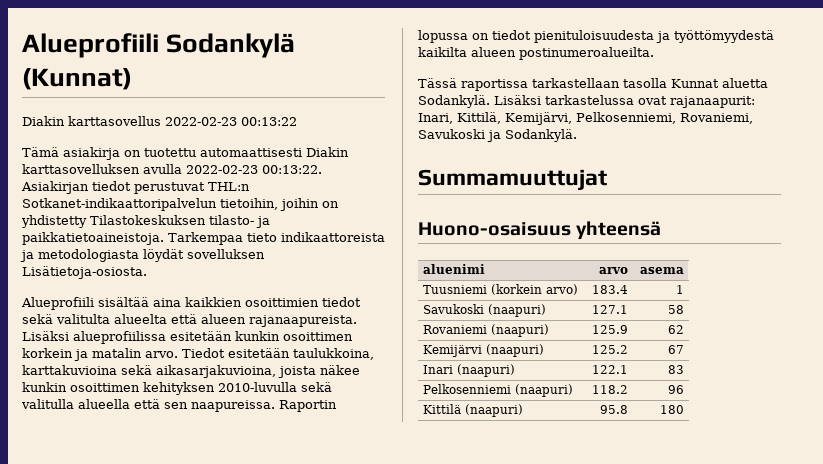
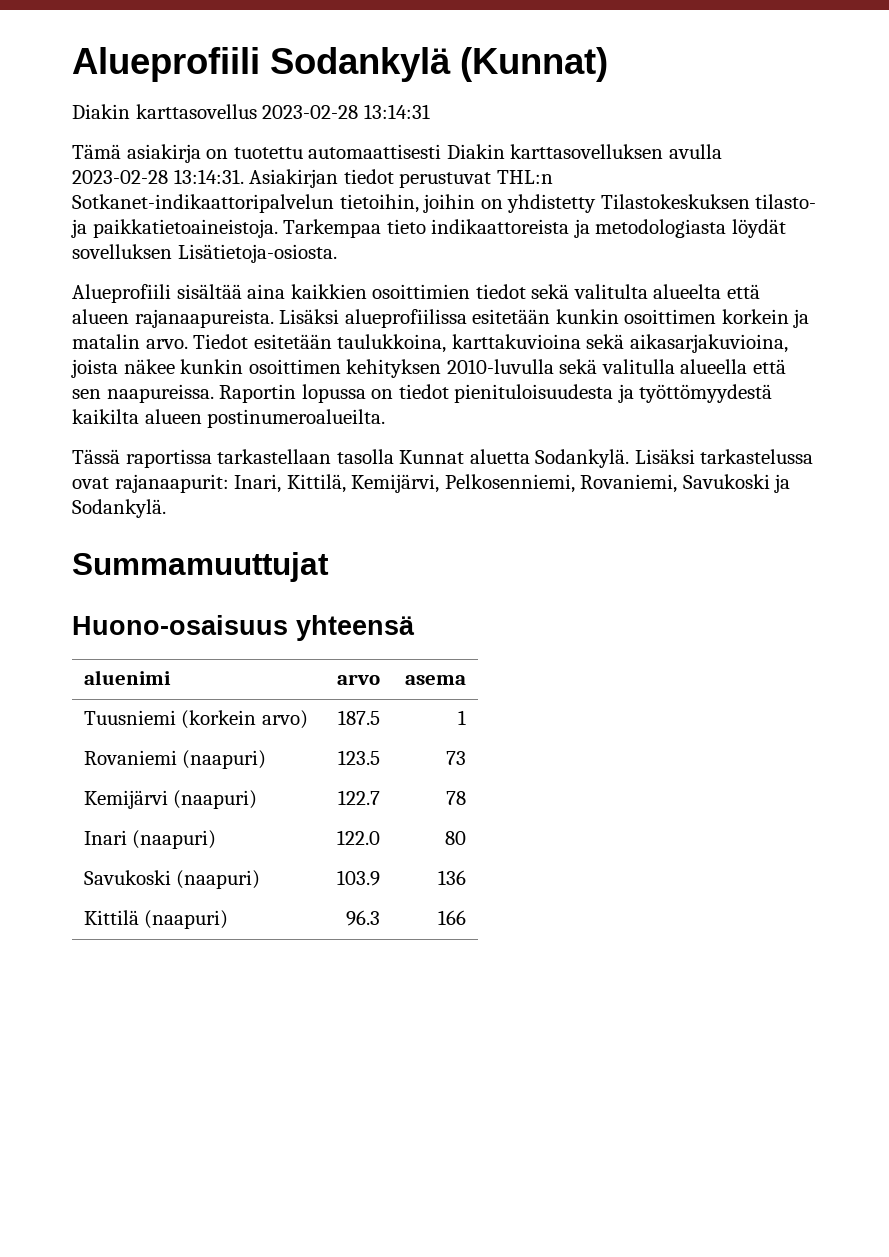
- Diakin karttasovellus 2022-02-23 00:13:22
+ Diakin karttasovellus 2023-02-28 13:14:31
- Tämä asiakirja on tuotettu automaattisesti Diakin karttasovelluksen avulla 2022-02-23 00:13:22.
+ Tämä asiakirja on tuotettu automaattisesti Diakin karttasovelluksen avulla 2023-02-28 13:14:31.
- Tuusniemi (korkein arvo) | 183.4 | 1
+ Tuusniemi (korkein arvo) | 187.5 | 1
- Savukoski (naapuri) | 127.1 | 58
- Rovaniemi (naapuri) | 125.9 | 62
- Kemijärvi (naapuri) | 125.2 | 67
- Inari (naapuri) | 122.1 | 83
- Pelkosenniemi (naapuri) | 118.2 | 96
+ Rovaniemi (naapuri) | 123.5 | 73
+ Kemijärvi (naapuri) | 122.7 | 78
+ Inari (naapuri) | 122.0 | 80
+ Savukoski (naapuri) | 103.9 | 136
- Kittilä (naapuri) | 95.8 | 180
+ Kittilä (naapuri) | 96.3 | 166

